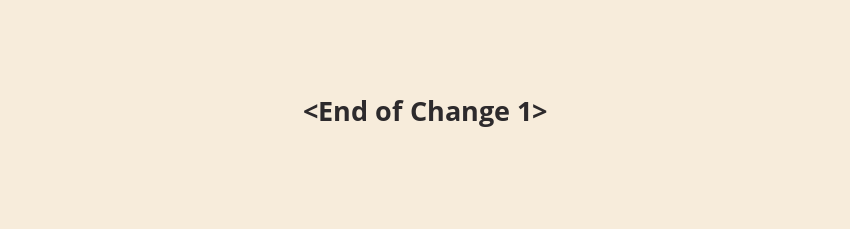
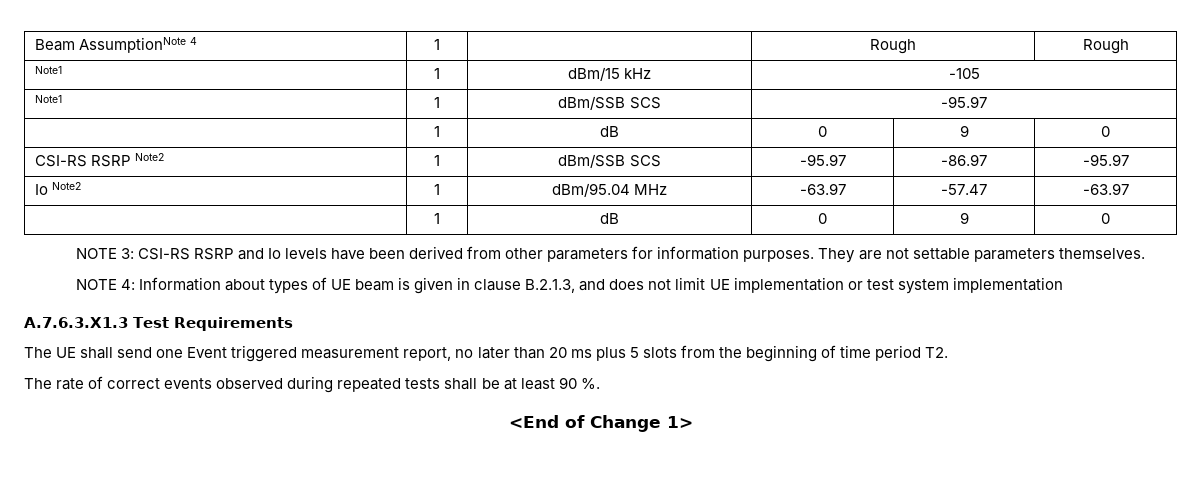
+ Beam AssumptionNote 4 | 1 | | Rough | Rough
+ Note1 | 1 | dBm/15 kHz | -105
+ Note1 | 1 | dBm/SSB SCS | -95.97
+ | 1 | dB | 0 | 9 | 0
+ CSI-RS RSRP Note2 | 1 | dBm/SSB SCS | -95.97 | -86.97 | -95.97
+ Io Note2 | 1 | dBm/95.04 MHz | -63.97 | -57.47 | -63.97
+ | 1 | dB | 0 | 9 | 0
+ NOTE 3: CSI-RS RSRP and Io levels have been derived from other parameters for information purposes. They are not settable parameters themselves.
+ NOTE 4: Information about types of UE beam is given in clause B.2.1.3, and does not limit UE implementation or test system implementation
+ A.7.6.3.X1.3 Test Requirements
+ The UE shall send one Event triggered measurement report, no later than 20 ms plus 5 slots from the beginning of time period T2.
+ The rate of correct events observed during repeated tests shall be at least 90 %.

